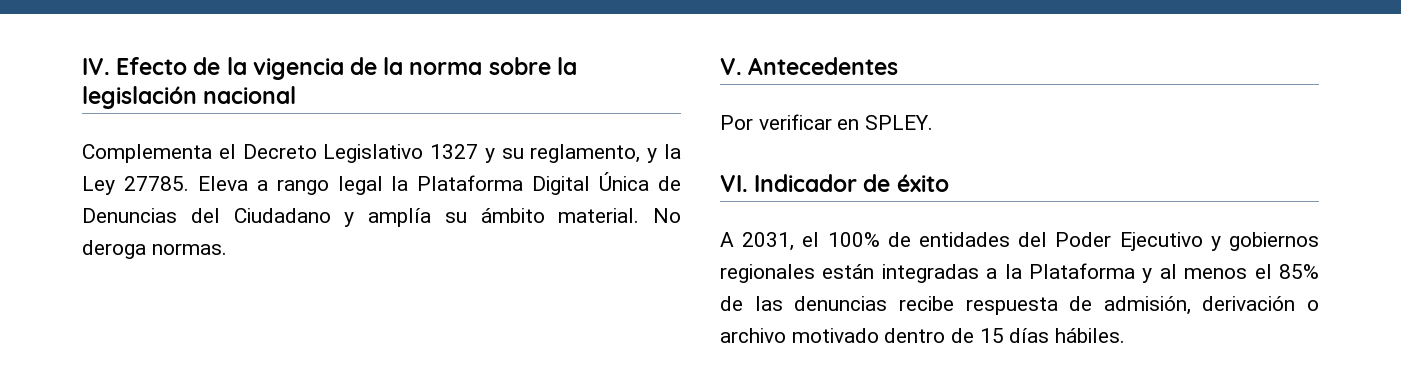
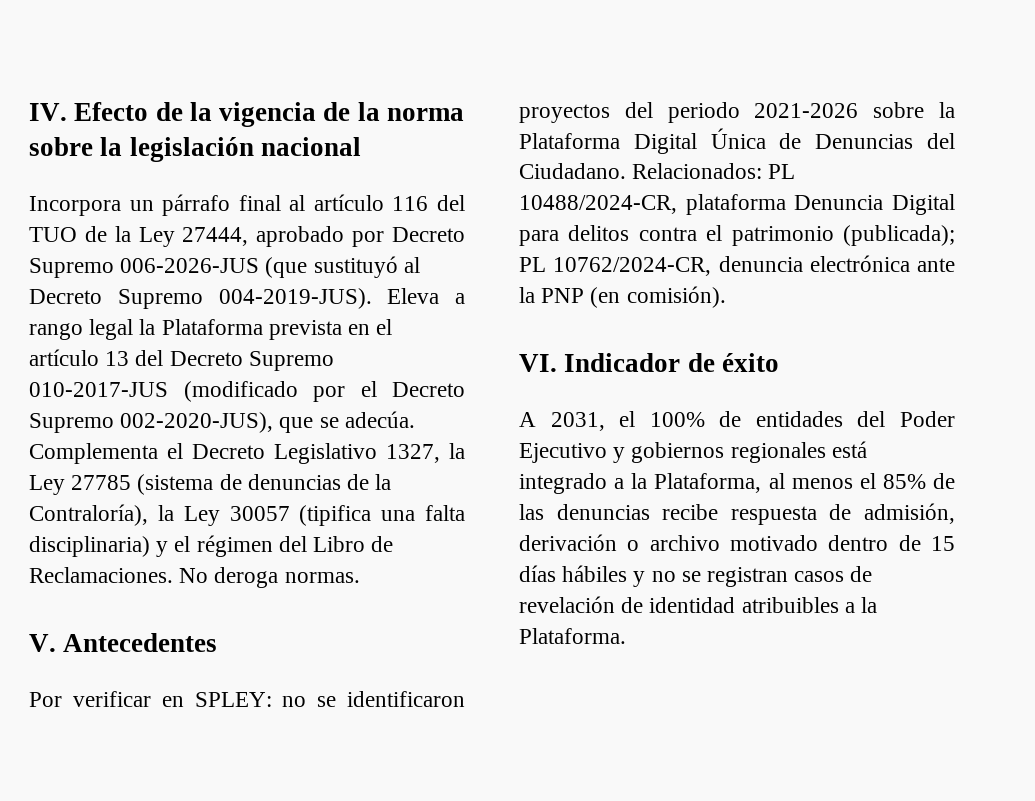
- Complementa el Decreto Legislativo 1327 y su reglamento, y la Ley 27785.
+ Incorpora un párrafo final al artículo 116 del TUO de la Ley 27444, aprobado por Decreto Supremo 006-2026-JUS (que sustituyó al Decreto Supremo 004-2019-JUS).
- Eleva a rango legal la Plataforma Digital Única de Denuncias del Ciudadano y amplía su ámbito material.
+ Eleva a rango legal la Plataforma prevista en el artículo 13 del Decreto Supremo 010-2017-JUS (modificado por el Decreto Supremo 002-2020-JUS), que se adecúa. Complementa el Decreto Legislativo 1327, la Ley 27785 (sistema de denuncias de la Contraloría), la Ley 30057 (tipifica una falta disciplinaria) y el régimen del Libro de Reclamaciones.
- Por verificar en SPLEY.
+ Por verificar en SPLEY: no se identificaron proyectos del periodo 2021-2026 sobre la Plataforma Digital Única de Denuncias del Ciudadano. Relacionados: PL 10488/2024-CR, plataforma Denuncia Digital para delitos contra el patrimonio (publicada); PL 10762/2024-CR, denuncia electrónica ante la PNP (en comisión).
- A 2031, el 100% de entidades del Poder Ejecutivo y gobiernos regionales están integradas a la Plataforma y al menos el 85% de las denuncias recibe respuesta de admisión, derivación o archivo motivado dentro de 15 días hábiles.
+ A 2031, el 100% de entidades del Poder Ejecutivo y gobiernos regionales está integrado a la Plataforma, al menos el 85% de las denuncias recibe respuesta de admisión, derivación o archivo motivado dentro de 15 días hábiles y no se registran casos de revelación de identidad atribuibles a la Plataforma.

